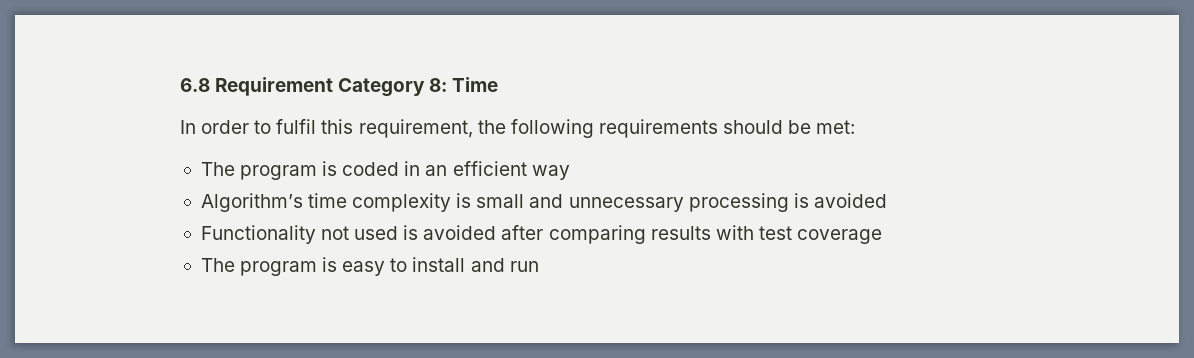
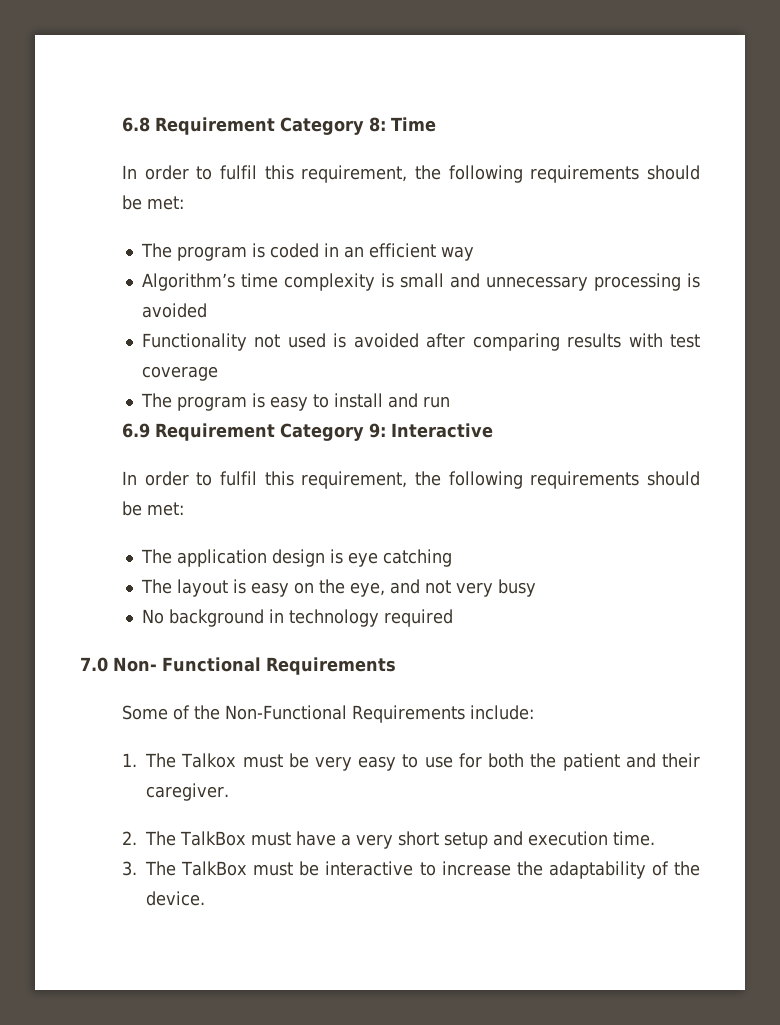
+ 6.9 Requirement Category 9: Interactive
+ In order to fulfil this requirement, the following requirements should be met:
+ The application design is eye catching
+ The layout is easy on the eye, and not very busy
+ No background in technology required
+ 7.0 Non- Functional Requirements
+ Some of the Non-Functional Requirements include:
+ 1. The Talkox must be very easy to use for both the patient and their caregiver.
+ 2. The TalkBox must have a very short setup and execution time.
+ 3. The TalkBox must be interactive to increase the adaptability of the device.

